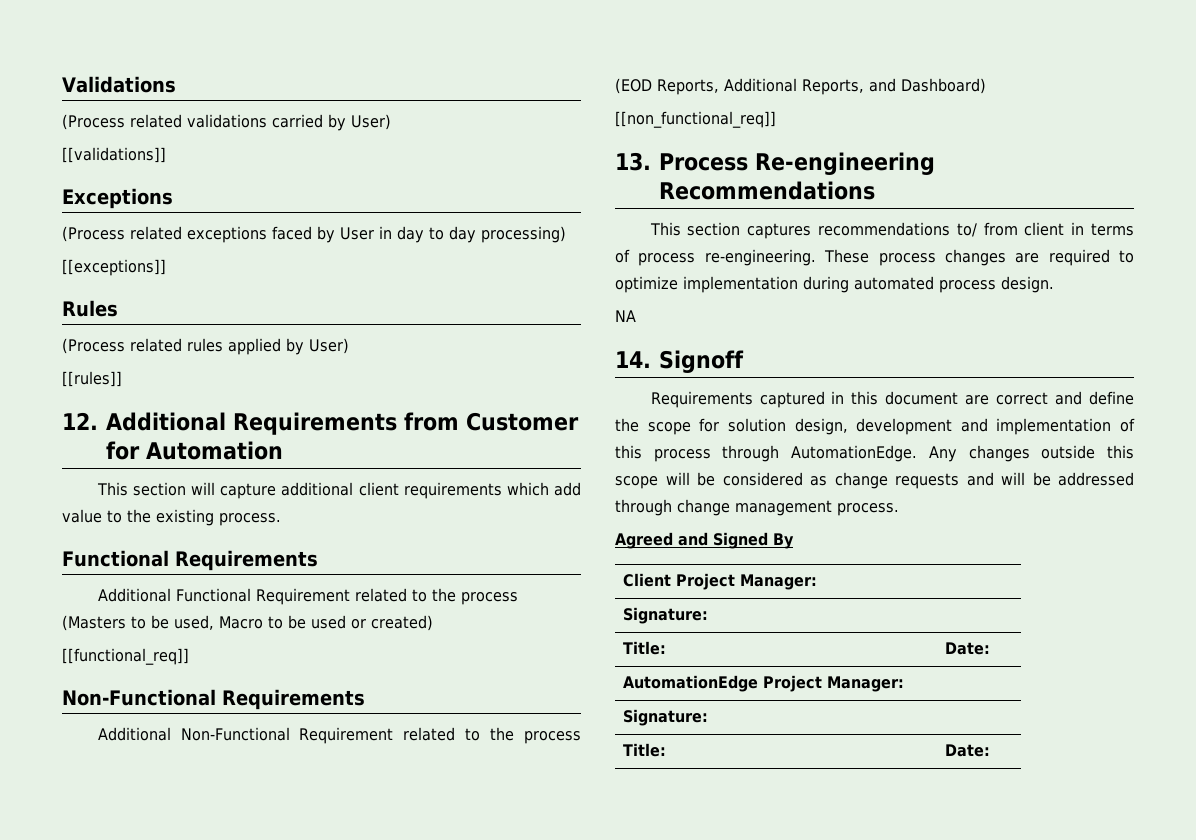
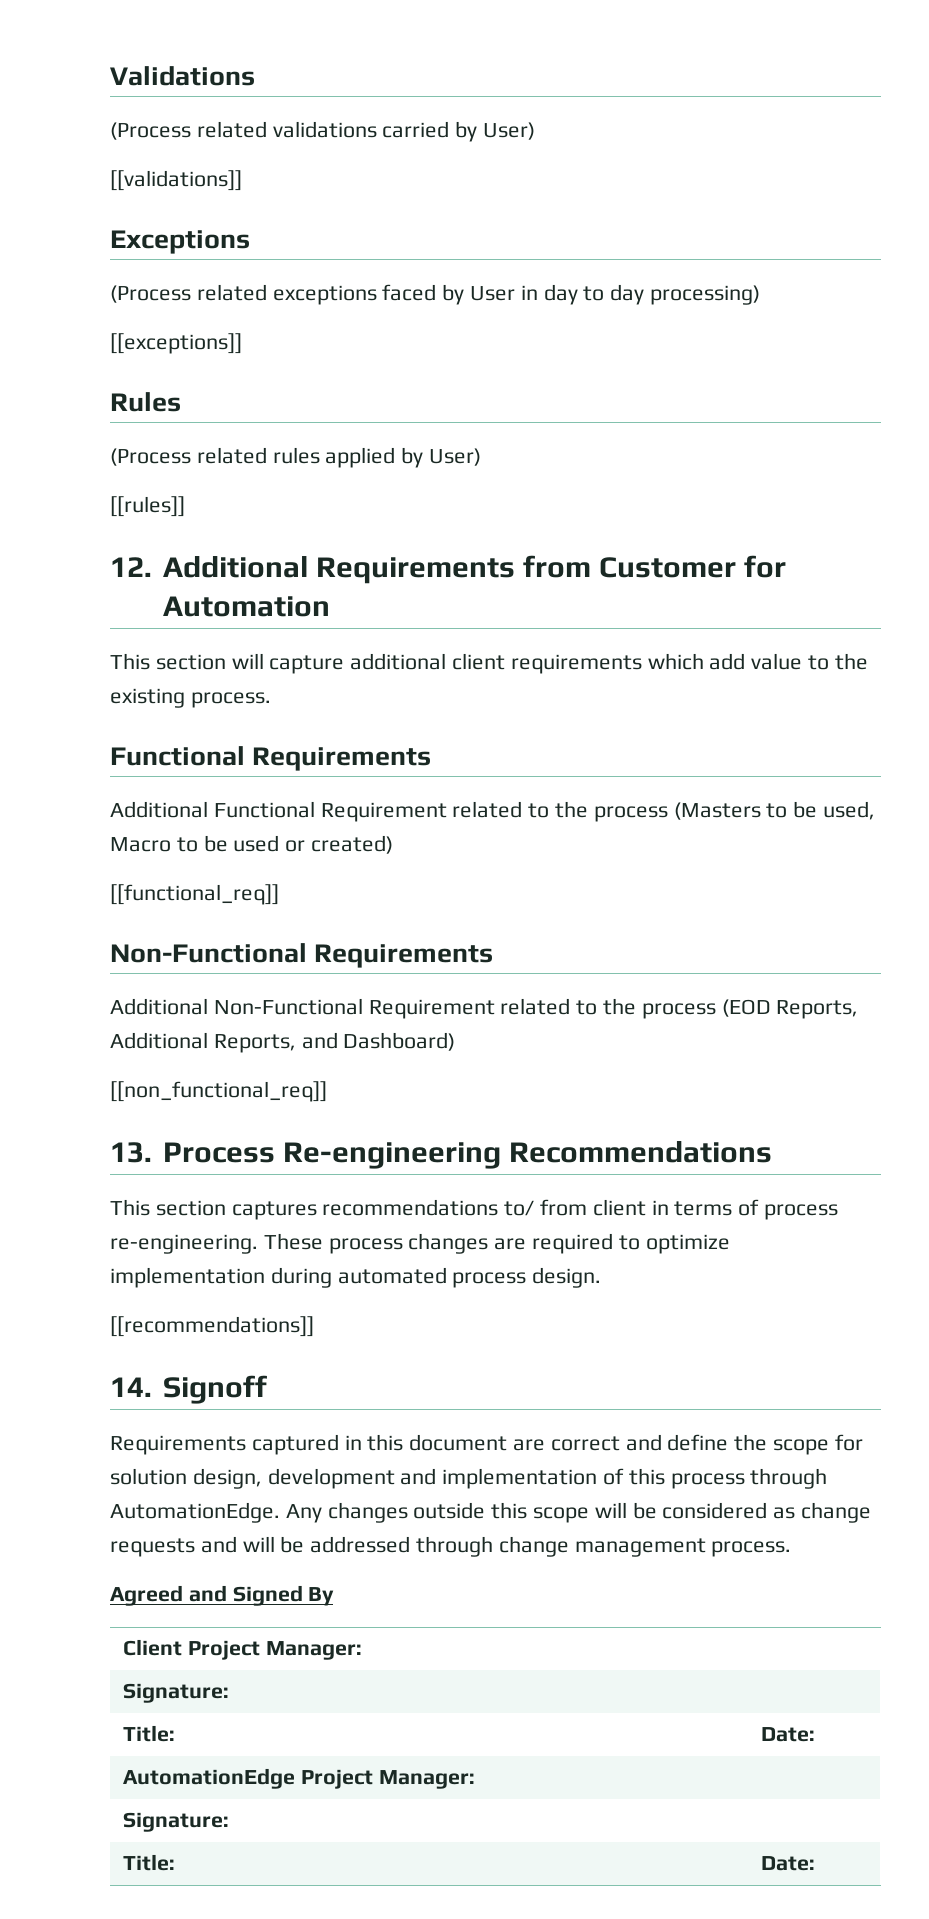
- NA
+ [[recommendations]]

